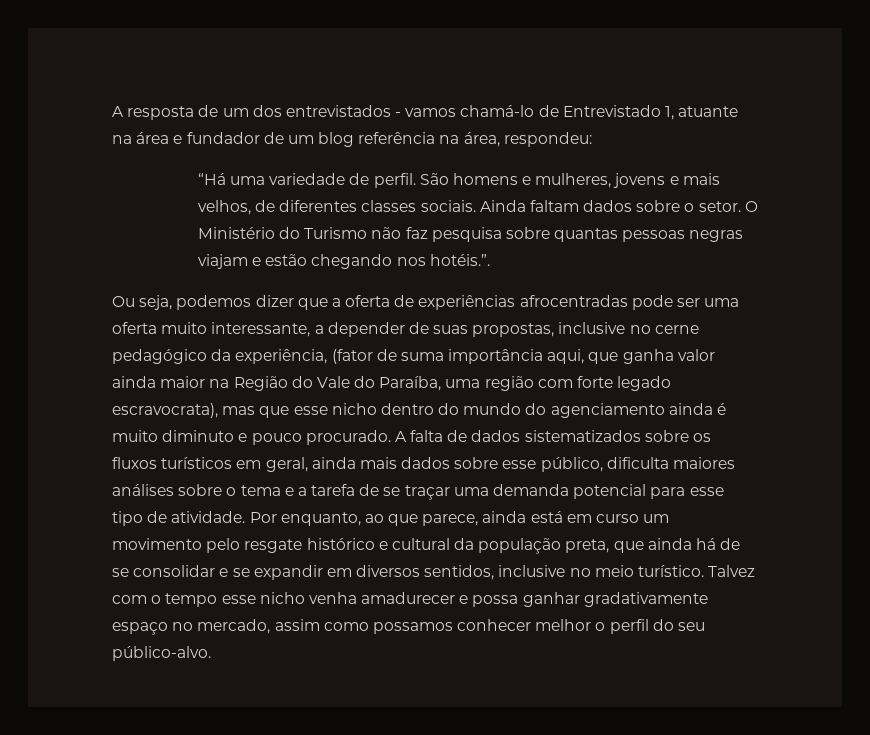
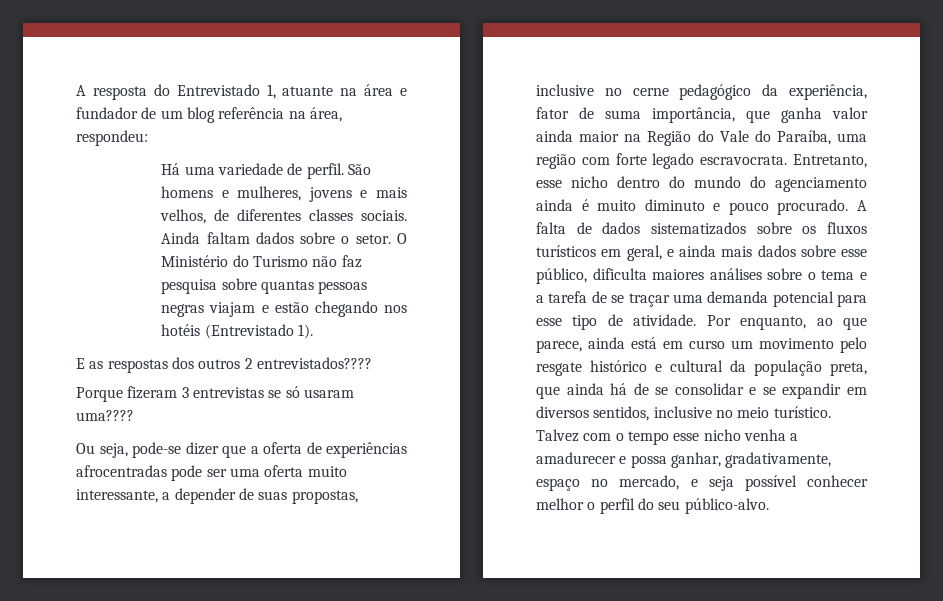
- A resposta de um dos entrevistados - vamos chamá-lo de Entrevistado 1, atuante na área e fundador de um blog referência na área, respondeu:
+ A resposta do Entrevistado 1, atuante na área e fundador de um blog referência na área, respondeu:
- “Há uma variedade de perfil.
+ Há uma variedade de perfil.
- O Ministério do Turismo não faz pesquisa sobre quantas pessoas negras viajam e estão chegando nos hotéis.”.
+ O Ministério do Turismo não faz pesquisa sobre quantas pessoas negras viajam e estão chegando nos hotéis (Entrevistado 1).
+ E as respostas dos outros 2 entrevistados????
+ Porque fizeram 3 entrevistas se só usaram uma????
- Ou seja, podemos dizer que a oferta de experiências afrocentradas pode ser uma oferta muito interessante, a depender de suas propostas, inclusive no cerne pedagógico da experiência, (fator de suma importância aqui, que ganha valor ainda maior na Região do Vale do Paraíba, uma região com forte legado escravocrata), mas que esse nicho dentro do mundo do agenciamento ainda é muito diminuto e pouco procurado.
+ Ou seja, pode-se dizer que a oferta de experiências afrocentradas pode ser uma oferta muito interessante, a depender de suas propostas, inclusive no cerne pedagógico da experiência, fator de suma importância, que ganha valor ainda maior na Região do Vale do Paraíba, uma região com forte legado escravocrata. Entretanto, esse nicho dentro do mundo do agenciamento ainda é muito diminuto e pouco procurado.
- A falta de dados sistematizados sobre os fluxos turísticos em geral, ainda mais dados sobre esse público, dificulta maiores análises sobre o tema e a tarefa de se traçar uma demanda potencial para esse tipo de atividade.
+ A falta de dados sistematizados sobre os fluxos turísticos em geral, e ainda mais dados sobre esse público, dificulta maiores análises sobre o tema e a tarefa de se traçar uma demanda potencial para esse tipo de atividade.
- Talvez com o tempo esse nicho venha amadurecer e possa ganhar gradativamente espaço no mercado, assim como possamos conhecer melhor o perfil do seu público-alvo.
+ Talvez com o tempo esse nicho venha a amadurecer e possa ganhar, gradativamente, espaço no mercado, e seja possível conhecer melhor o perfil do seu público-alvo.

